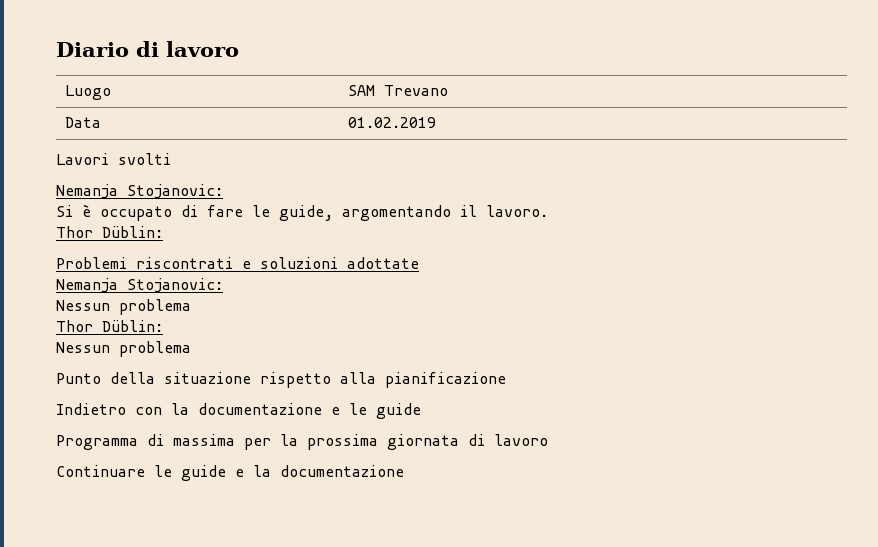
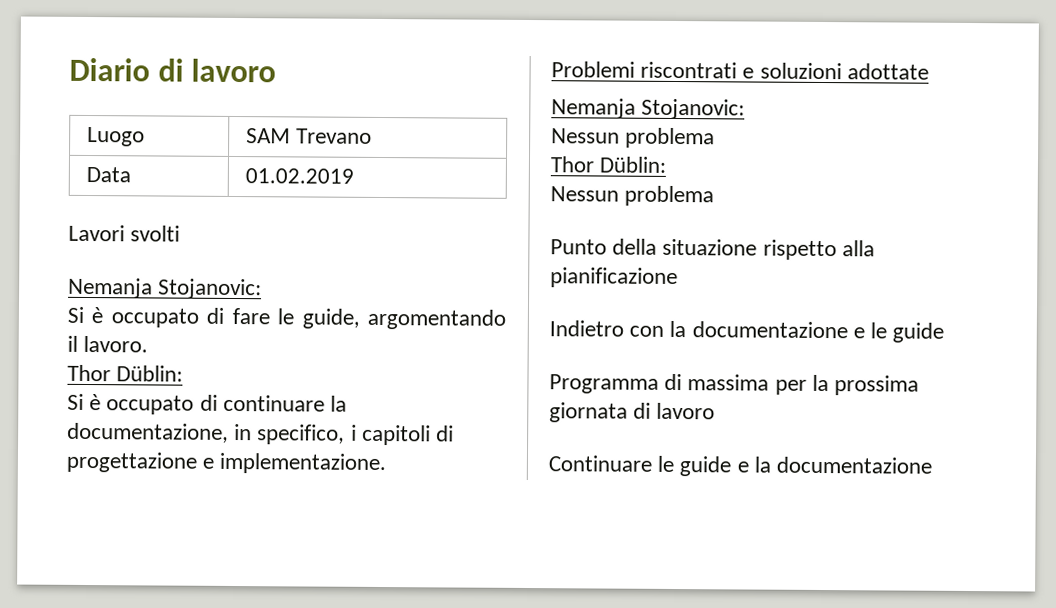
+ Si è occupato di continuare la documentazione, in specifico, i capitoli di progettazione e implementazione.

